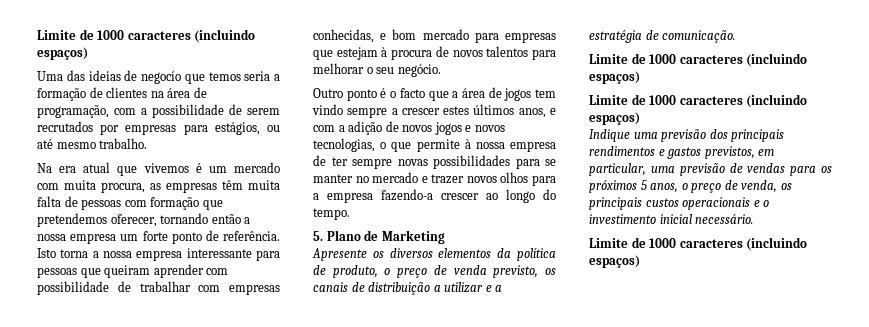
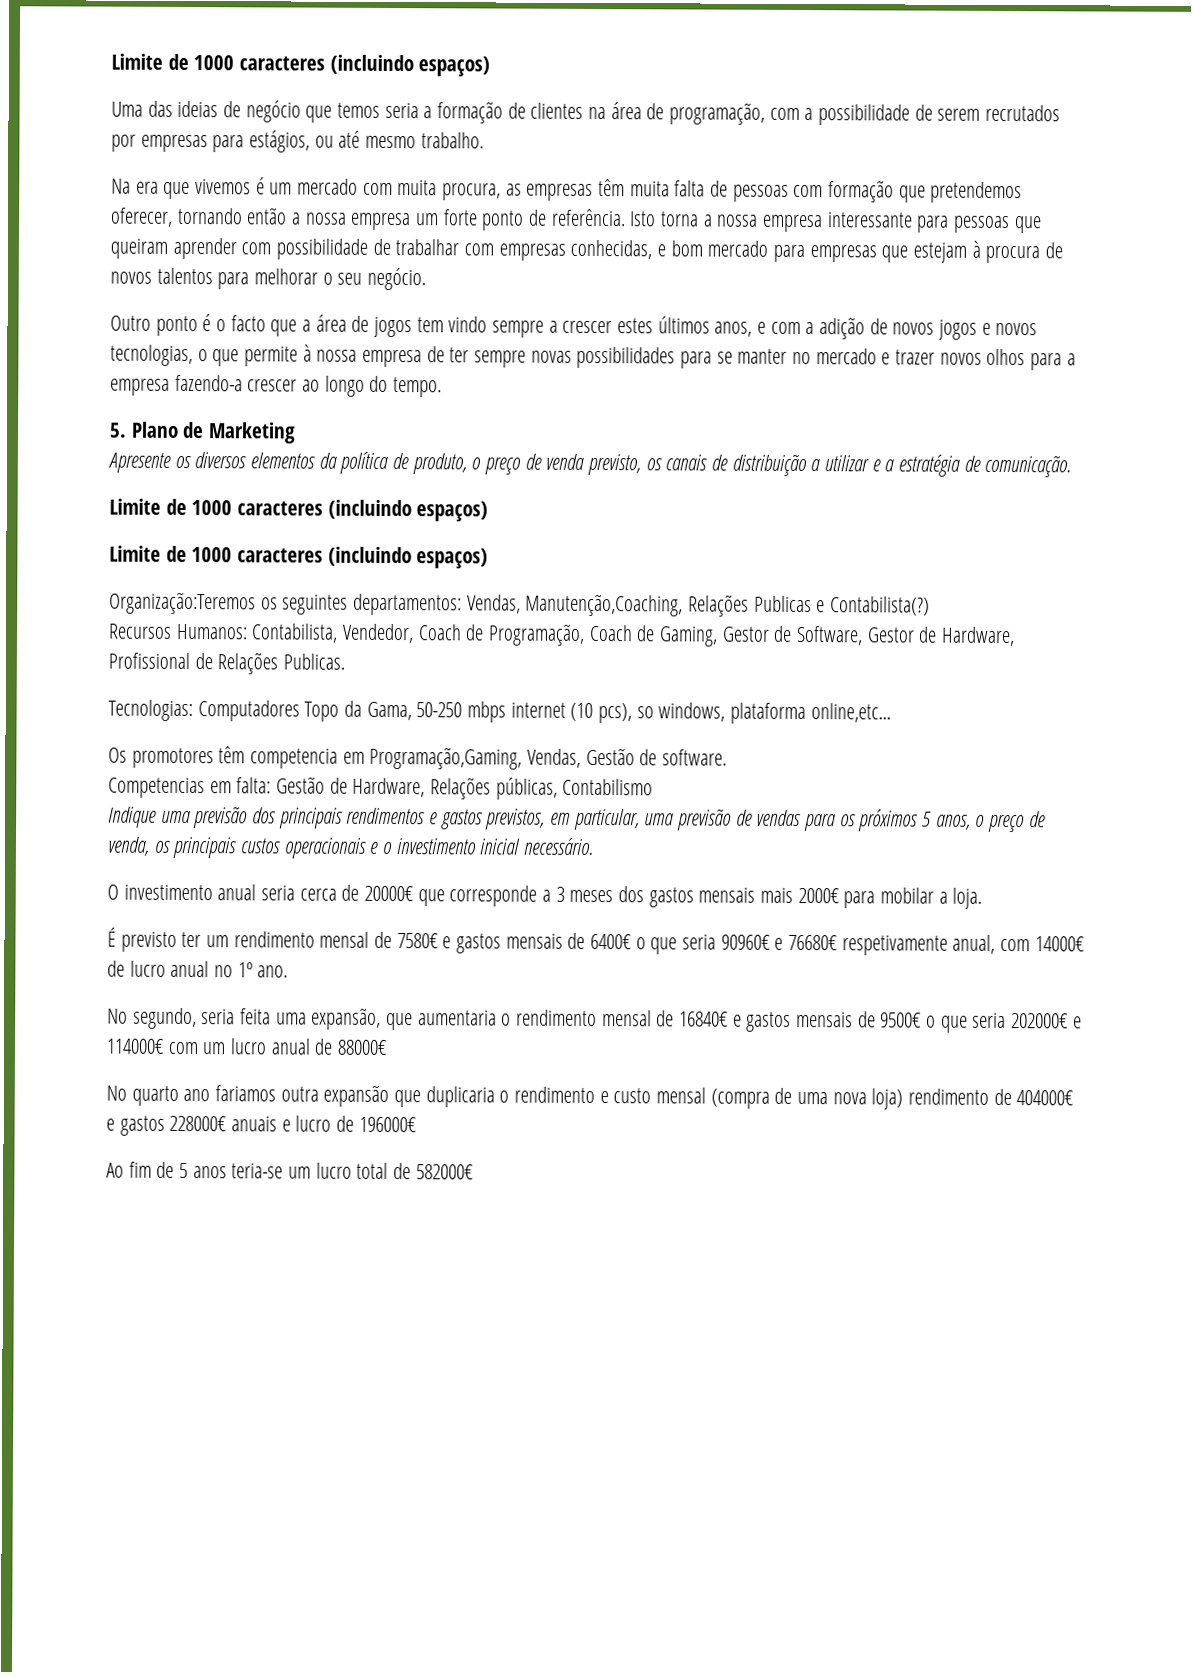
- Uma das ideias de negocío que temos seria a formação de clientes na área de programação, com a possibilidade de serem recrutados por empresas para estágios, ou até mesmo trabalho.
+ Uma das ideias de negócio que temos seria a formação de clientes na área de programação, com a possibilidade de serem recrutados por empresas para estágios, ou até mesmo trabalho.
- Na era atual que vivemos é um mercado com muita procura, as empresas têm muita falta de pessoas com formação que pretendemos oferecer, tornando então a nossa empresa um forte ponto de referência.
+ Na era que vivemos é um mercado com muita procura, as empresas têm muita falta de pessoas com formação que pretendemos oferecer, tornando então a nossa empresa um forte ponto de referência.
+ Organização:Teremos os seguintes departamentos: Vendas, Manutenção,Coaching, Relações Publicas e Contabilista(?)
+ Recursos Humanos: Contabilista, Vendedor, Coach de Programação, Coach de Gaming, Gestor de Software, Gestor de Hardware, Profissional de Relações Publicas.
+ Tecnologias: Computadores Topo da Gama, 50-250 mbps internet (10 pcs), so windows, plataforma online,etc...
+ Os promotores têm competencia em Programação,Gaming, Vendas, Gestão de software.
+ Competencias em falta: Gestão de Hardware, Relações públicas, Contabilismo
  Indique uma previsão dos principais rendimentos e gastos previstos, em particular, uma previsão de vendas para os próximos 5 anos, o preço de venda, os principais custos operacionais e o investimento inicial necessário.
- Limite de 1000 caracteres (incluindo espaços)
+ O investimento anual seria cerca de 20000€ que corresponde a 3 meses dos gastos mensais mais 2000€ para mobilar a loja.
+ É previsto ter um rendimento mensal de 7580€ e gastos mensais de 6400€ o que seria 90960€ e 76680€ respetivamente anual, com 14000€ de lucro anual no 1º ano.
+ No segundo, seria feita uma expansão, que aumentaria o rendimento mensal de 16840€ e gastos mensais de 9500€ o que seria 202000€ e 114000€ com um lucro anual de 88000€
+ No quarto ano fariamos outra expansão que duplicaria o rendimento e custo mensal (compra de uma nova loja) rendimento de 404000€ e gastos 228000€ anuais e lucro de 196000€
+ Ao fim de 5 anos teria-se um lucro total de 582000€

